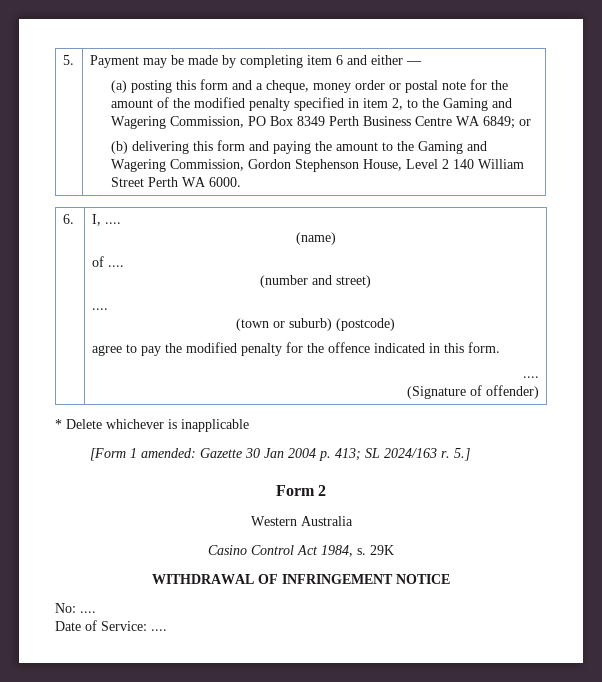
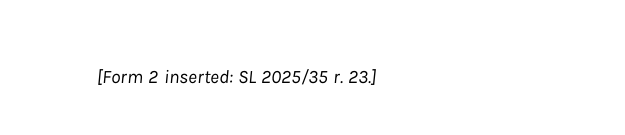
- 5. | Payment may be made by completing item 6 and either —
- (a) posting this form and a cheque, money order or postal note for the amount of the modified penalty specified in item 2, to the Gaming and Wagering Commission, PO Box 8349 Perth Business Centre WA 6849; or
- (b) delivering this form and paying the amount to the Gaming and Wagering Commission, Gordon Stephenson House, Level 2 140 William Street Perth WA 6000.
- 6. | I, ....
- (name)
- of ....
- (number and street)
- ....
- (town or suburb) (postcode)
- agree to pay the modified penalty for the offence indicated in this form.
- ....
- (Signature of offender)
- * Delete whichever is inapplicable
- [Form 1 amended: Gazette 30 Jan 2004 p. 413; SL 2024/163 r. 5.]
- Form 2
- Western Australia
- Casino Control Act 1984, s. 29K
- WITHDRAWAL OF INFRINGEMENT NOTICE
- No: ....
- Date of Service: ....
+ [Form 2 inserted: SL 2025/35 r. 23.]

